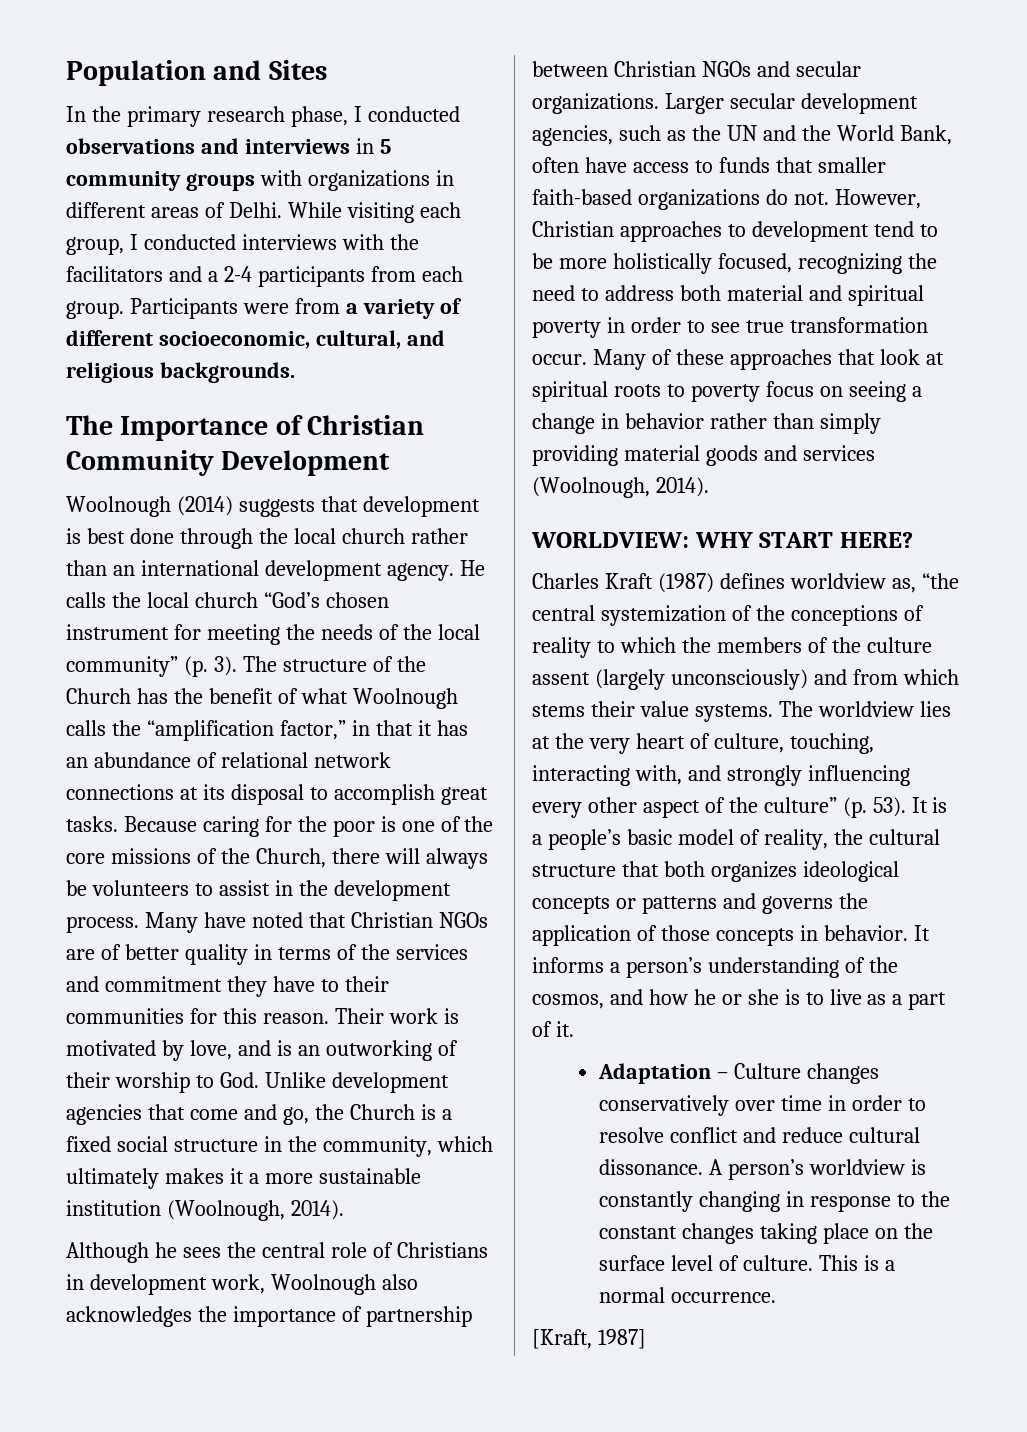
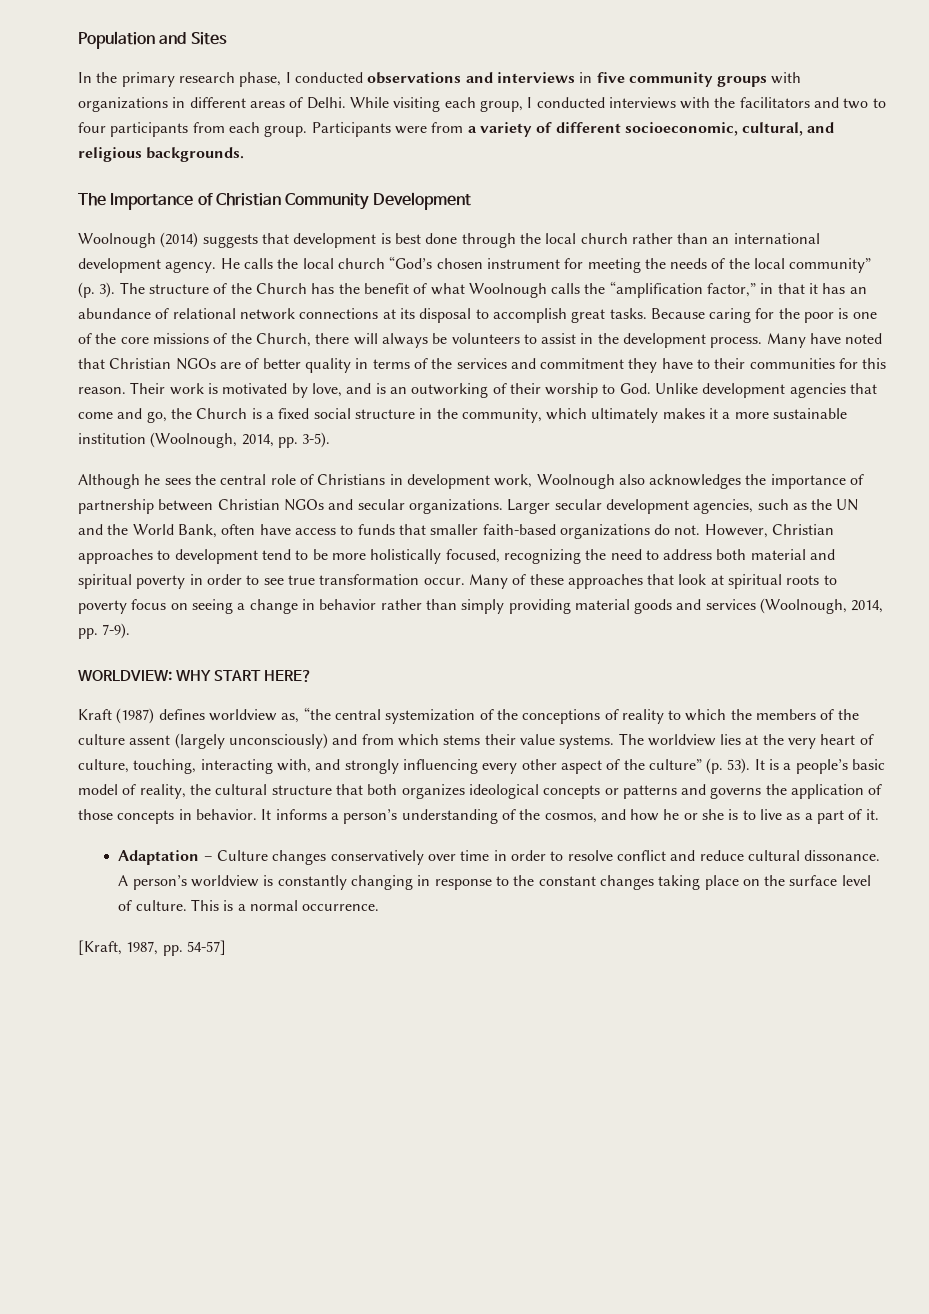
- In the primary research phase, I conducted observations and interviews in 5 community groups with organizations in different areas of Delhi.
+ In the primary research phase, I conducted observations and interviews in five community groups with organizations in different areas of Delhi.
- While visiting each group, I conducted interviews with the facilitators and a 2-4 participants from each group.
+ While visiting each group, I conducted interviews with the facilitators and two to four participants from each group.
- Their work is motivated by love, and is an outworking of their worship to God. Unlike development agencies that come and go, the Church is a fixed social structure in the community, which ultimately makes it a more sustainable institution (Woolnough, 2014).
+ Their work is motivated by love, and is an outworking of their worship to God. Unlike development agencies that come and go, the Church is a fixed social structure in the community, which ultimately makes it a more sustainable institution (Woolnough, 2014, pp. 3-5).
- Many of these approaches that look at spiritual roots to poverty focus on seeing a change in behavior rather than simply providing material goods and services (Woolnough, 2014).
+ Many of these approaches that look at spiritual roots to poverty focus on seeing a change in behavior rather than simply providing material goods and services (Woolnough, 2014, pp. 7-9).
- Charles Kraft (1987) defines worldview as, “the central systemization of the conceptions of reality to which the members of the culture assent (largely unconsciously) and from which stems their value systems.
+ Kraft (1987) defines worldview as, “the central systemization of the conceptions of reality to which the members of the culture assent (largely unconsciously) and from which stems their value systems.
- [Kraft, 1987]
+ [Kraft, 1987, pp. 54-57]

